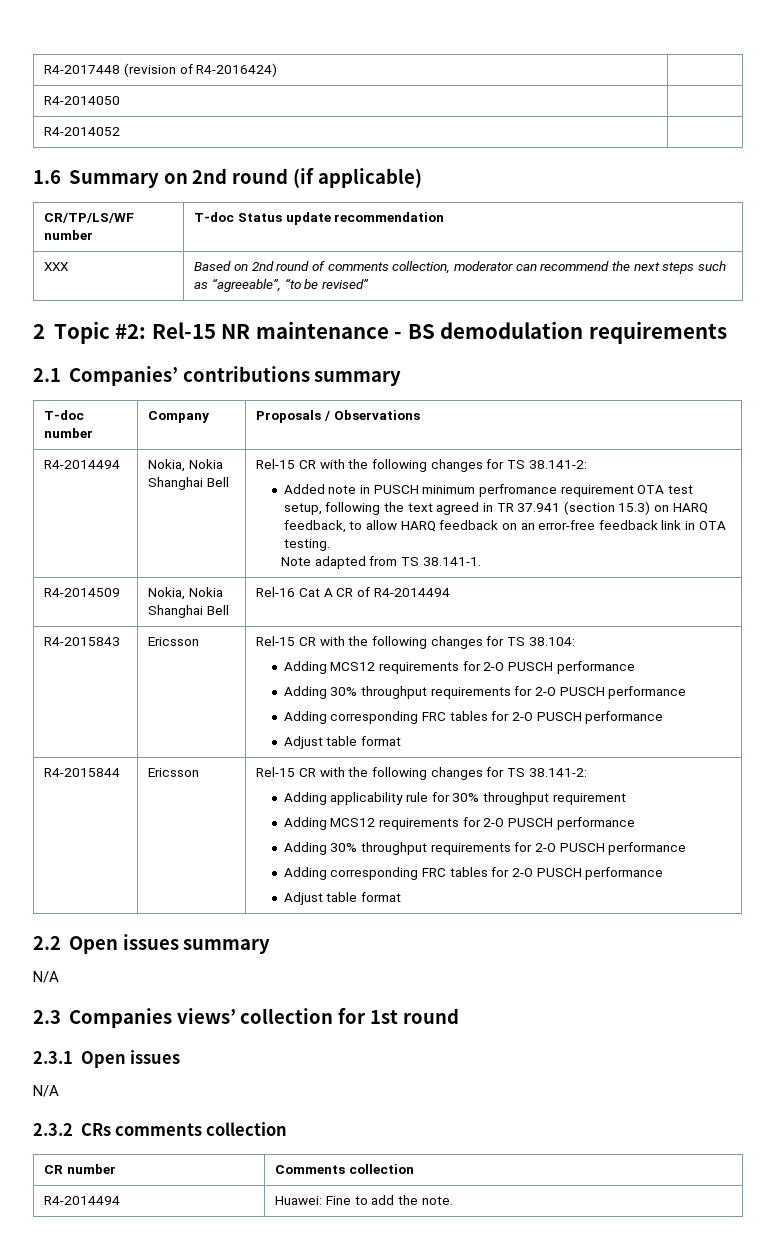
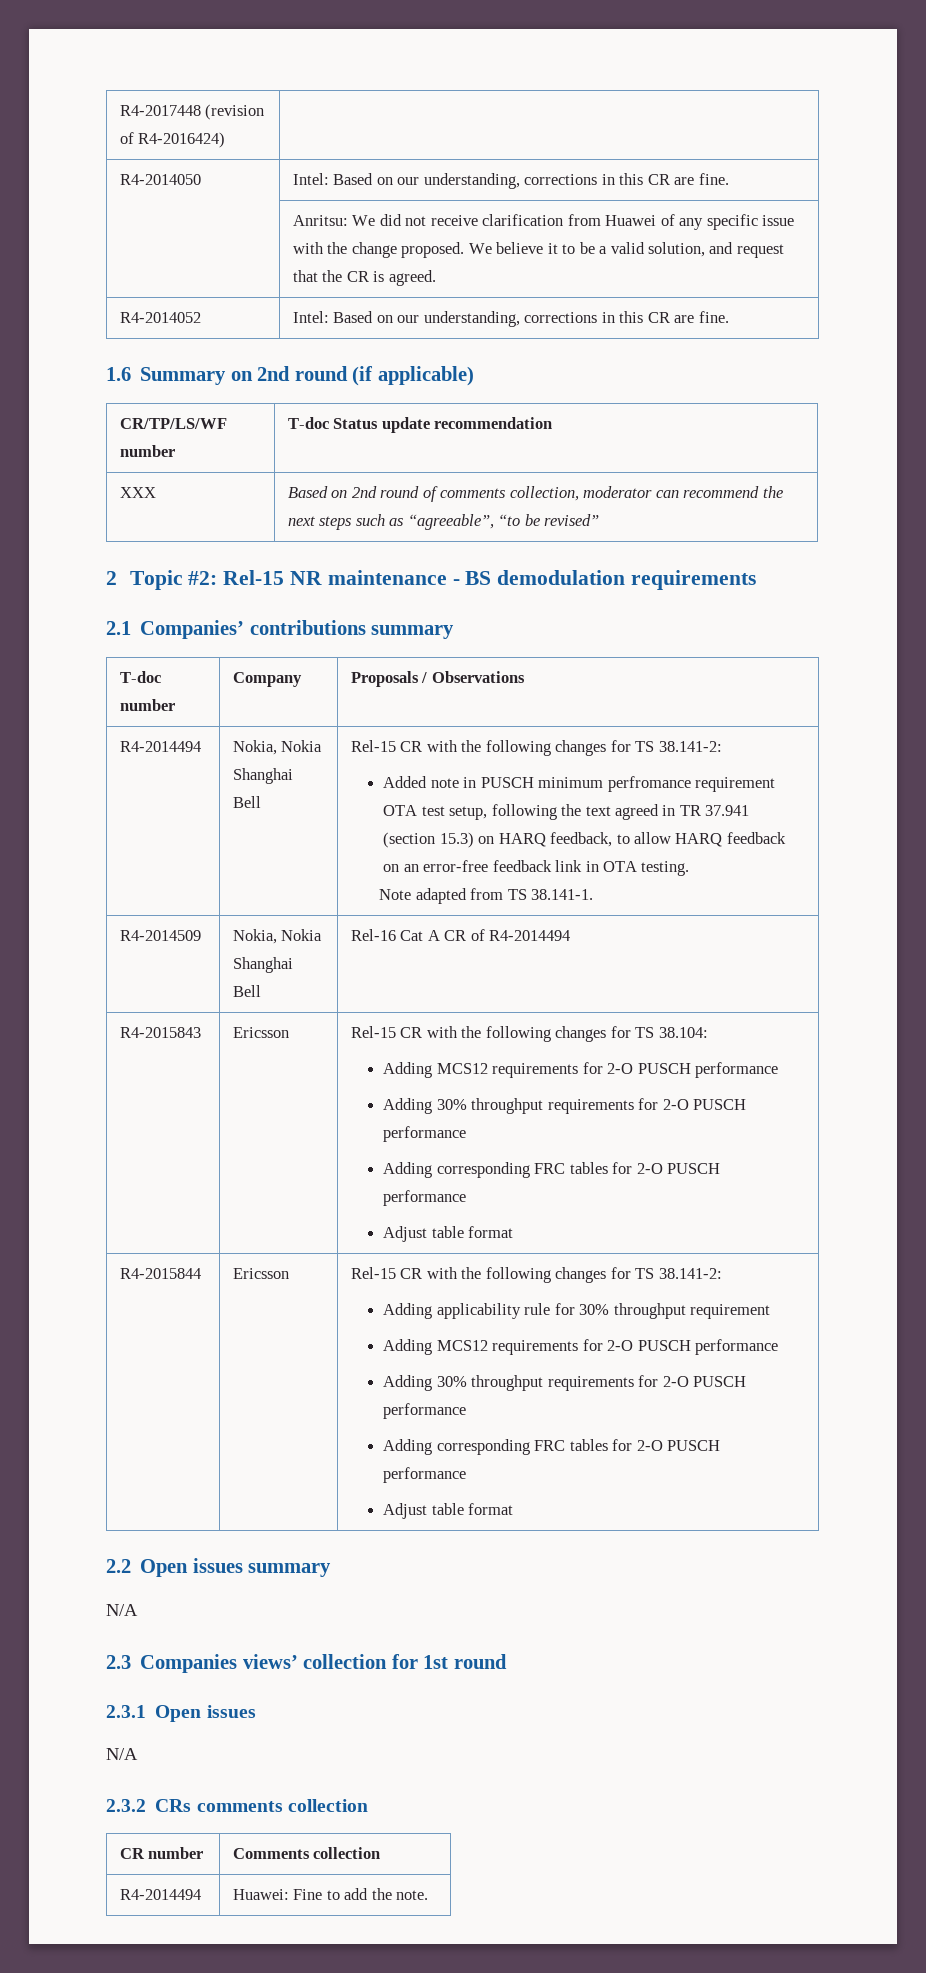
- R4-2014050 |
- R4-2014052 |
+ R4-2014050 | Intel: Based on our understanding, corrections in this CR are fine.
+ | Anritsu: We did not receive clarification from Huawei of any specific issue with the change proposed. We believe it to be a valid solution, and request that the CR is agreed.
+ R4-2014052 | Intel: Based on our understanding, corrections in this CR are fine.

